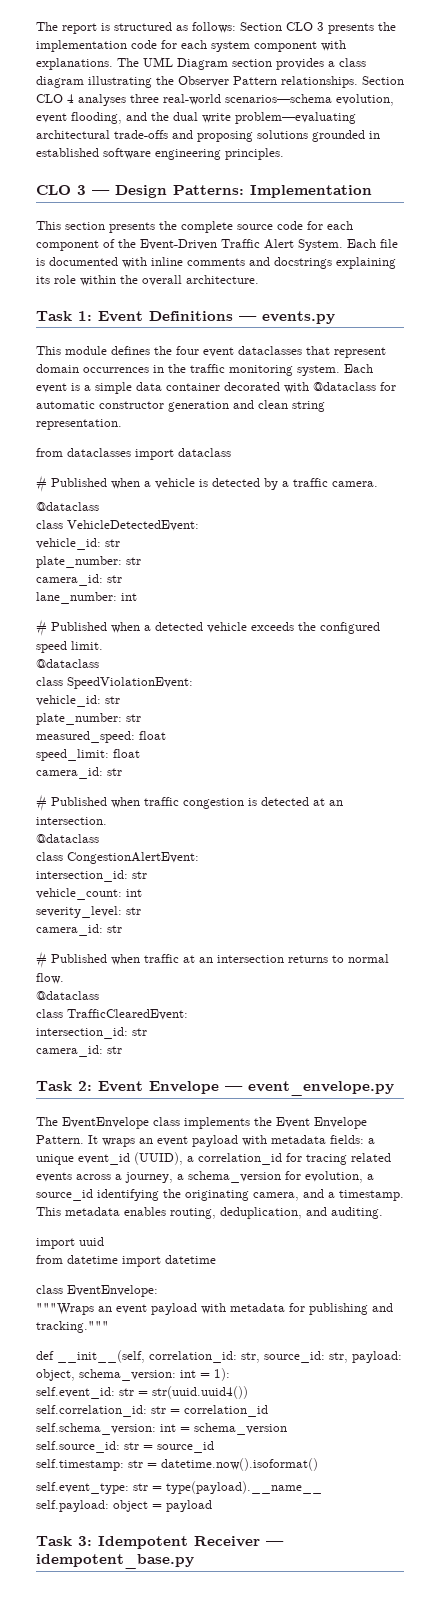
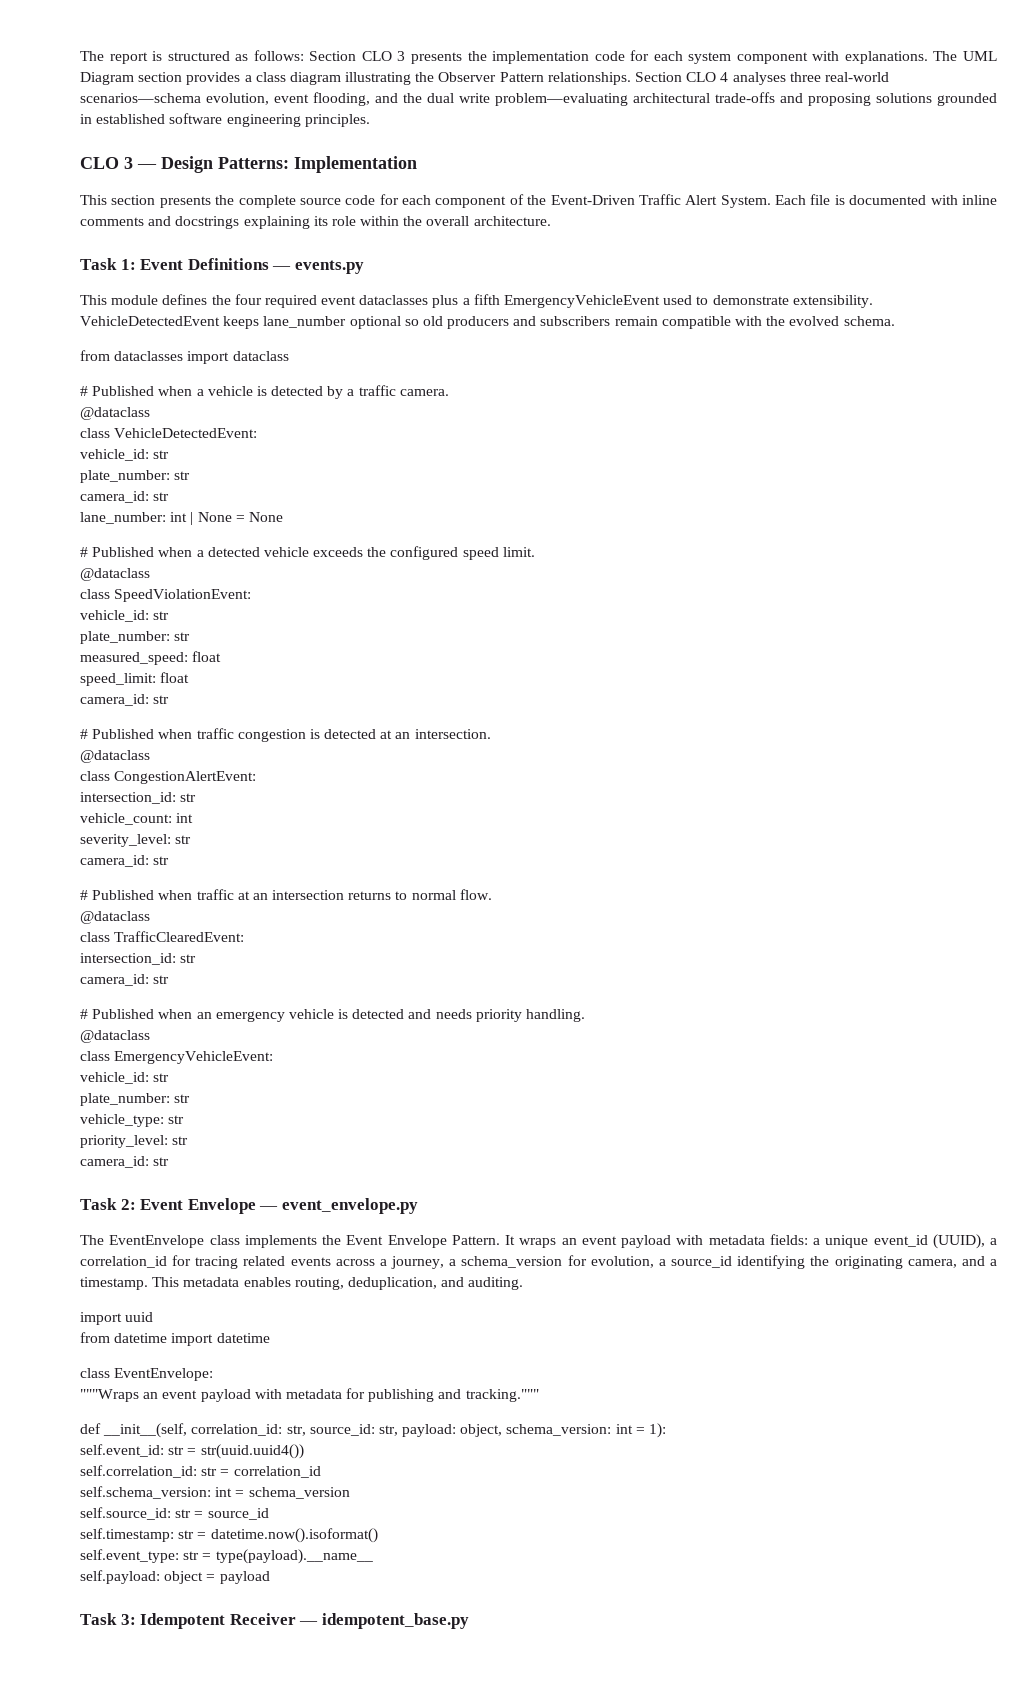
- This module defines the four event dataclasses that represent domain occurrences in the traffic monitoring system. Each event is a simple data container decorated with @dataclass for automatic constructor generation and clean string representation.
+ This module defines the four required event dataclasses plus a fifth EmergencyVehicleEvent used to demonstrate extensibility. VehicleDetectedEvent keeps lane_number optional so old producers and subscribers remain compatible with the evolved schema.
- lane_number: int
+ lane_number: int | None = None
+ # Published when an emergency vehicle is detected and needs priority handling.
+ @dataclass
+ class EmergencyVehicleEvent:
+ vehicle_id: str
+ plate_number: str
+ vehicle_type: str
+ priority_level: str
+ camera_id: str

